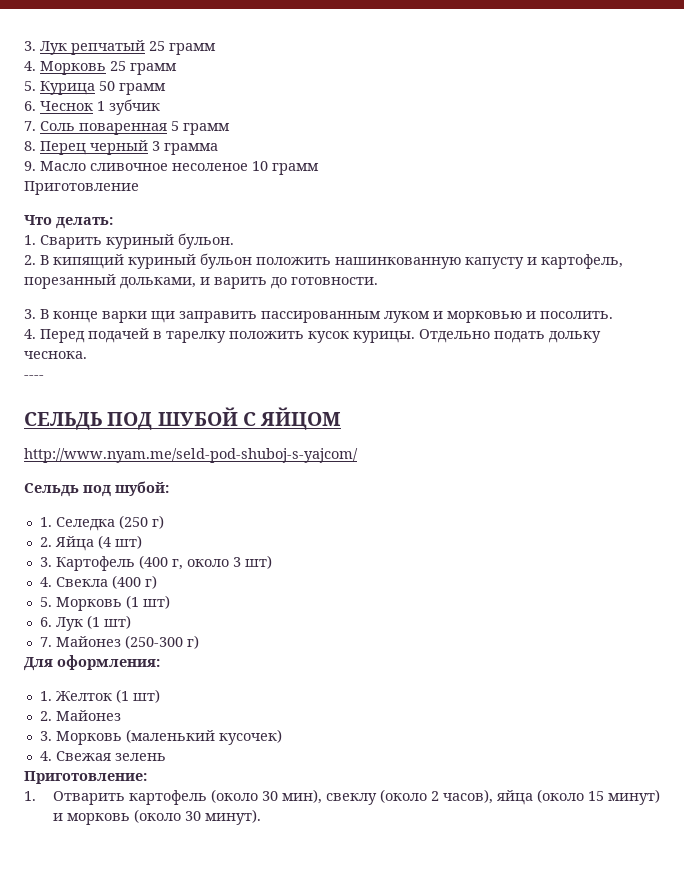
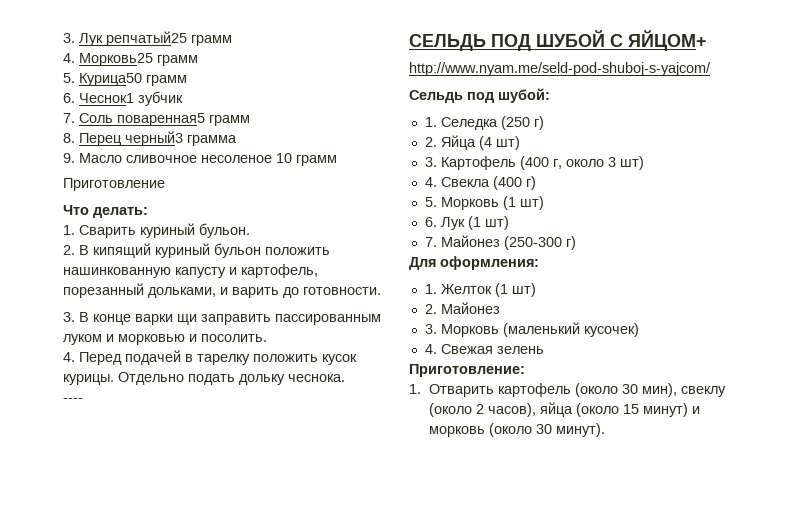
- 3. Лук репчатый 25 грамм
+ 3. Лук репчатый25 грамм
- 4. Морковь 25 грамм
+ 4. Морковь25 грамм
- 5. Курица 50 грамм
+ 5. Курица50 грамм
- 6. Чеснок 1 зубчик
+ 6. Чеснок1 зубчик
- 7. Соль поваренная 5 грамм
+ 7. Соль поваренная5 грамм
- 8. Перец черный 3 грамма
+ 8. Перец черный3 грамма
- СЕЛЬДЬ ПОД ШУБОЙ С ЯЙЦОМ
+ СЕЛЬДЬ ПОД ШУБОЙ С ЯЙЦОМ+

